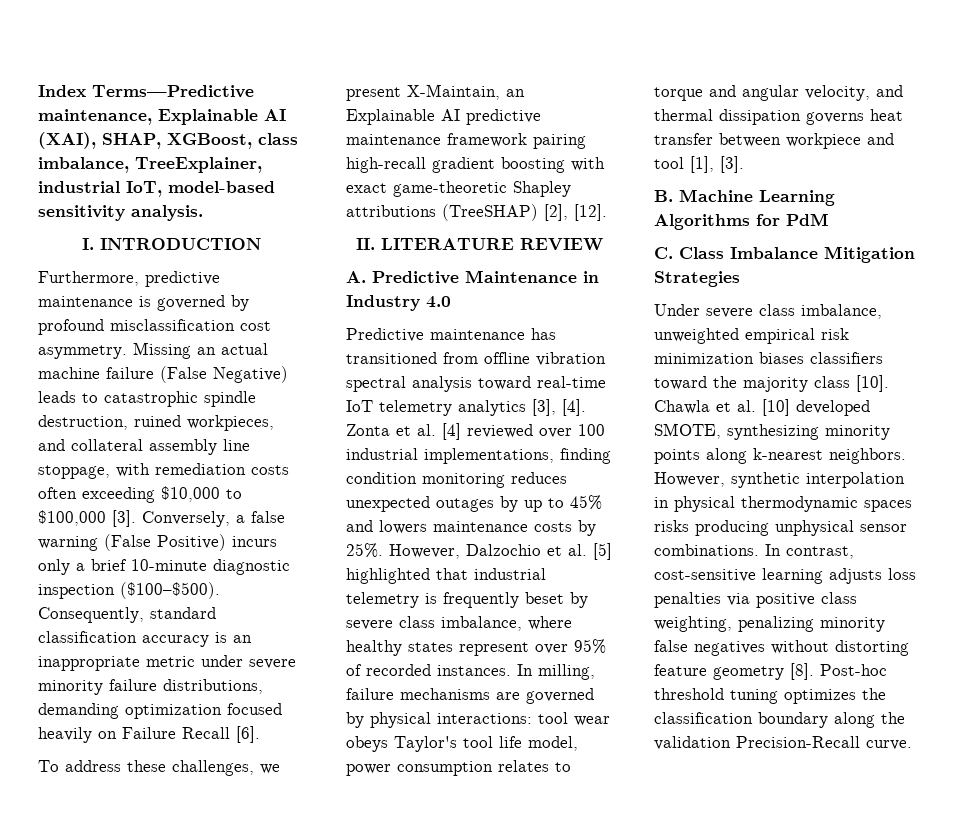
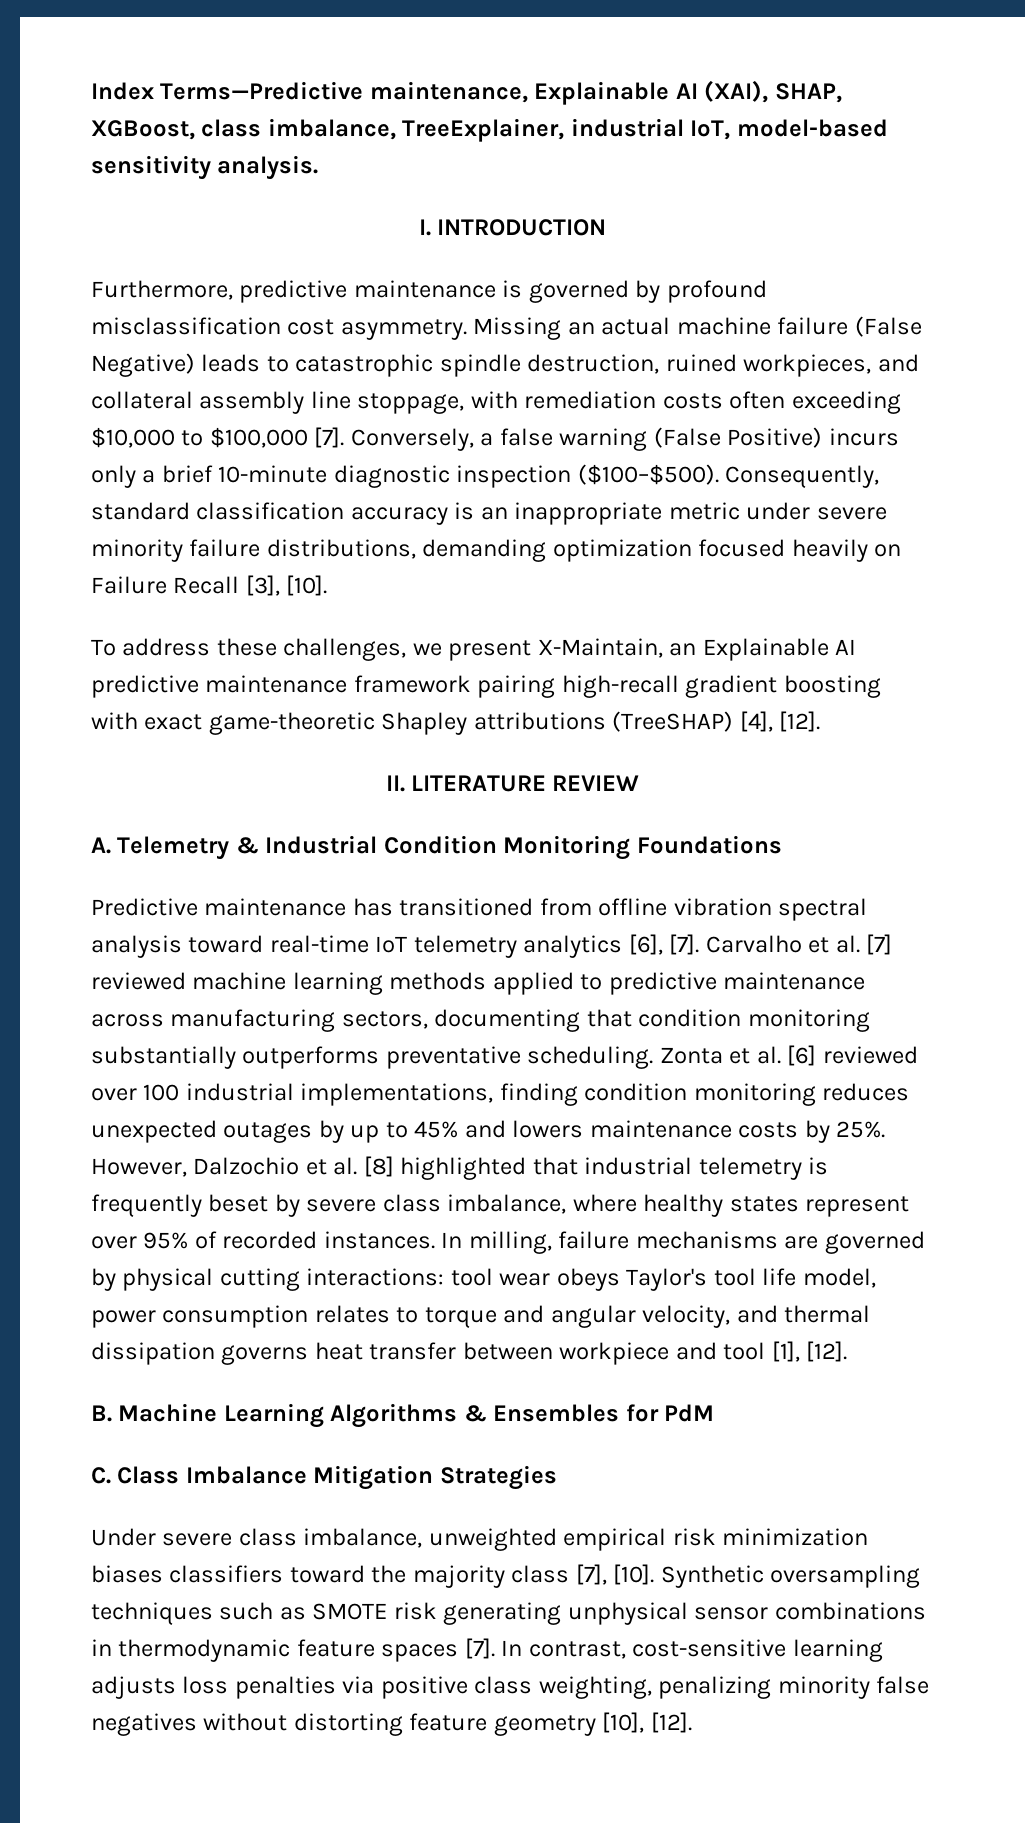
- Missing an actual machine failure (False Negative) leads to catastrophic spindle destruction, ruined workpieces, and collateral assembly line stoppage, with remediation costs often exceeding $10,000 to $100,000 [3].
+ Missing an actual machine failure (False Negative) leads to catastrophic spindle destruction, ruined workpieces, and collateral assembly line stoppage, with remediation costs often exceeding $10,000 to $100,000 [7].
- Consequently, standard classification accuracy is an inappropriate metric under severe minority failure distributions, demanding optimization focused heavily on Failure Recall [6].
+ Consequently, standard classification accuracy is an inappropriate metric under severe minority failure distributions, demanding optimization focused heavily on Failure Recall [3], [10].
- To address these challenges, we present X-Maintain, an Explainable AI predictive maintenance framework pairing high-recall gradient boosting with exact game-theoretic Shapley attributions (TreeSHAP) [2], [12].
+ To address these challenges, we present X-Maintain, an Explainable AI predictive maintenance framework pairing high-recall gradient boosting with exact game-theoretic Shapley attributions (TreeSHAP) [4], [12].
- A. Predictive Maintenance in Industry 4.0
+ A. Telemetry & Industrial Condition Monitoring Foundations
- Predictive maintenance has transitioned from offline vibration spectral analysis toward real-time IoT telemetry analytics [3], [4].
+ Predictive maintenance has transitioned from offline vibration spectral analysis toward real-time IoT telemetry analytics [6], [7]. Carvalho et al. [7] reviewed machine learning methods applied to predictive maintenance across manufacturing sectors, documenting that condition monitoring substantially outperforms preventative scheduling.
- Zonta et al. [4] reviewed over 100 industrial implementations, finding condition monitoring reduces unexpected outages by up to 45% and lowers maintenance costs by 25%.
+ Zonta et al. [6] reviewed over 100 industrial implementations, finding condition monitoring reduces unexpected outages by up to 45% and lowers maintenance costs by 25%.
- However, Dalzochio et al. [5] highlighted that industrial telemetry is frequently beset by severe class imbalance, where healthy states represent over 95% of recorded instances.
+ However, Dalzochio et al. [8] highlighted that industrial telemetry is frequently beset by severe class imbalance, where healthy states represent over 95% of recorded instances.
- In milling, failure mechanisms are governed by physical interactions: tool wear obeys Taylor's tool life model, power consumption relates to torque and angular velocity, and thermal dissipation governs heat transfer between workpiece and tool [1], [3].
+ In milling, failure mechanisms are governed by physical cutting interactions: tool wear obeys Taylor's tool life model, power consumption relates to torque and angular velocity, and thermal dissipation governs heat transfer between workpiece and tool [1], [12].
- B. Machine Learning Algorithms for PdM
+ B. Machine Learning Algorithms & Ensembles for PdM
- Under severe class imbalance, unweighted empirical risk minimization biases classifiers toward the majority class [10]. Chawla et al. [10] developed SMOTE, synthesizing minority points along k-nearest neighbors. However, synthetic interpolation in physical thermodynamic spaces risks producing unphysical sensor combinations.
+ Under severe class imbalance, unweighted empirical risk minimization biases classifiers toward the majority class [7], [10]. Synthetic oversampling techniques such as SMOTE risk generating unphysical sensor combinations in thermodynamic feature spaces [7].
- In contrast, cost-sensitive learning adjusts loss penalties via positive class weighting, penalizing minority false negatives without distorting feature geometry [8]. Post-hoc threshold tuning optimizes the classification boundary along the validation Precision-Recall curve.
+ In contrast, cost-sensitive learning adjusts loss penalties via positive class weighting, penalizing minority false negatives without distorting feature geometry [10], [12].

